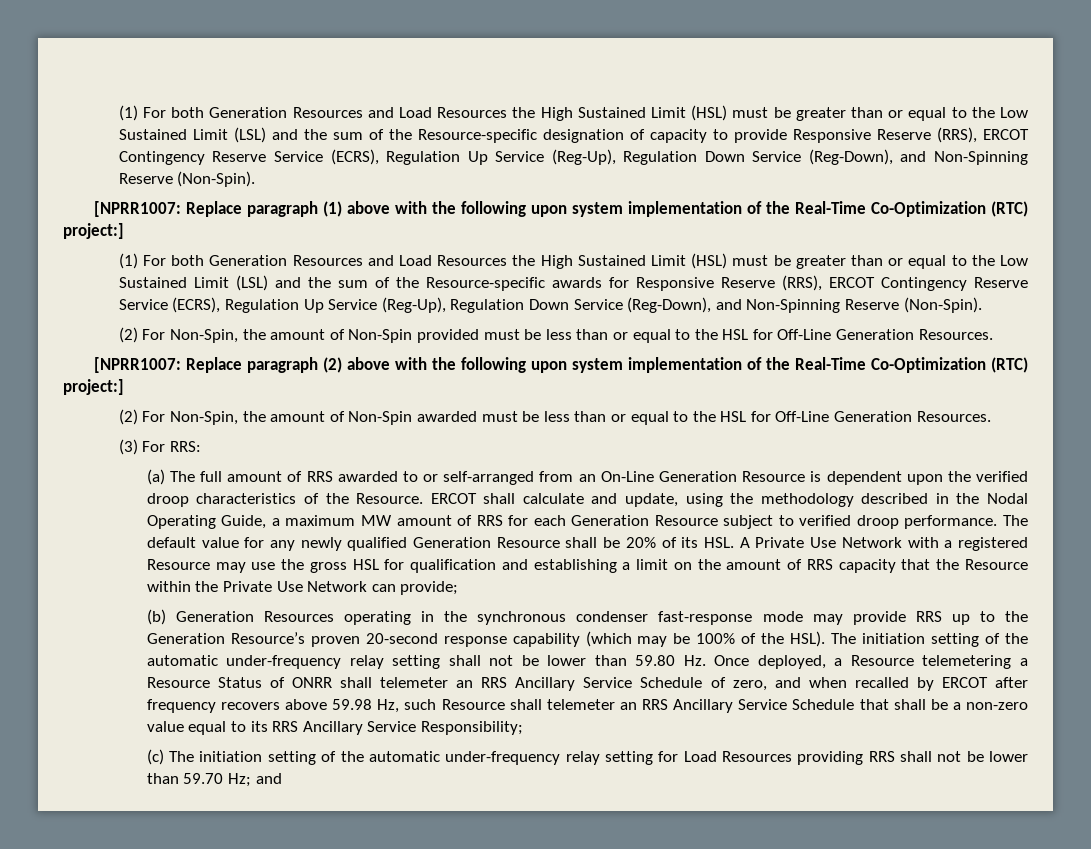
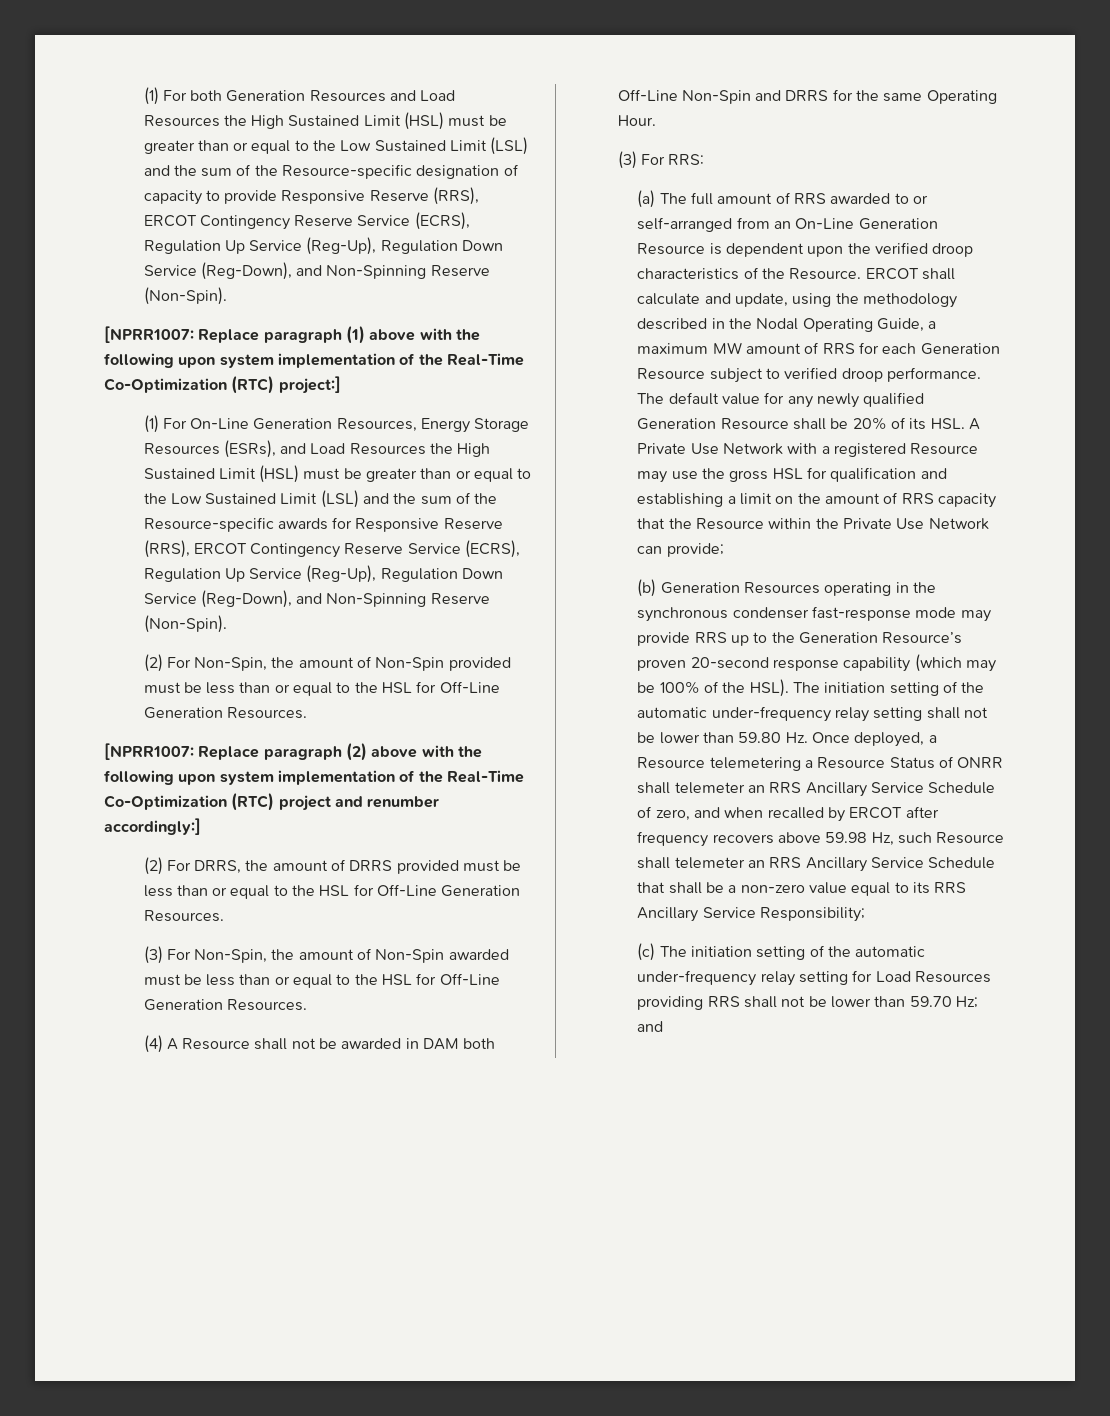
- (1) For both Generation Resources and Load Resources the High Sustained Limit (HSL) must be greater than or equal to the Low Sustained Limit (LSL) and the sum of the Resource-specific awards for Responsive Reserve (RRS), ERCOT Contingency Reserve Service (ECRS), Regulation Up Service (Reg-Up), Regulation Down Service (Reg-Down), and Non-Spinning Reserve (Non-Spin).
+ (1) For On-Line Generation Resources, Energy Storage Resources (ESRs), and Load Resources the High Sustained Limit (HSL) must be greater than or equal to the Low Sustained Limit (LSL) and the sum of the Resource-specific awards for Responsive Reserve (RRS), ERCOT Contingency Reserve Service (ECRS), Regulation Up Service (Reg-Up), Regulation Down Service (Reg-Down), and Non-Spinning Reserve (Non-Spin).
- [NPRR1007: Replace paragraph (2) above with the following upon system implementation of the Real-Time Co-Optimization (RTC) project:]
- (2) For Non-Spin, the amount of Non-Spin awarded must be less than or equal to the HSL for Off-Line Generation Resources.
+ [NPRR1007: Replace paragraph (2) above with the following upon system implementation of the Real-Time Co-Optimization (RTC) project and renumber accordingly:]
+ (2) For DRRS, the amount of DRRS provided must be less than or equal to the HSL for Off-Line Generation Resources.
+ (3) For Non-Spin, the amount of Non-Spin awarded must be less than or equal to the HSL for Off-Line Generation Resources.
+ (4) A Resource shall not be awarded in DAM both Off-Line Non-Spin and DRRS for the same Operating Hour.

